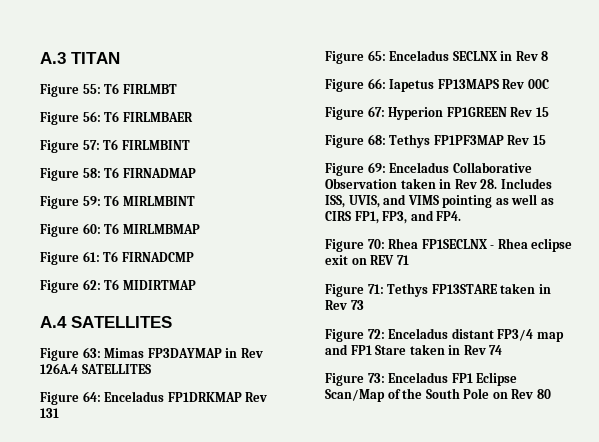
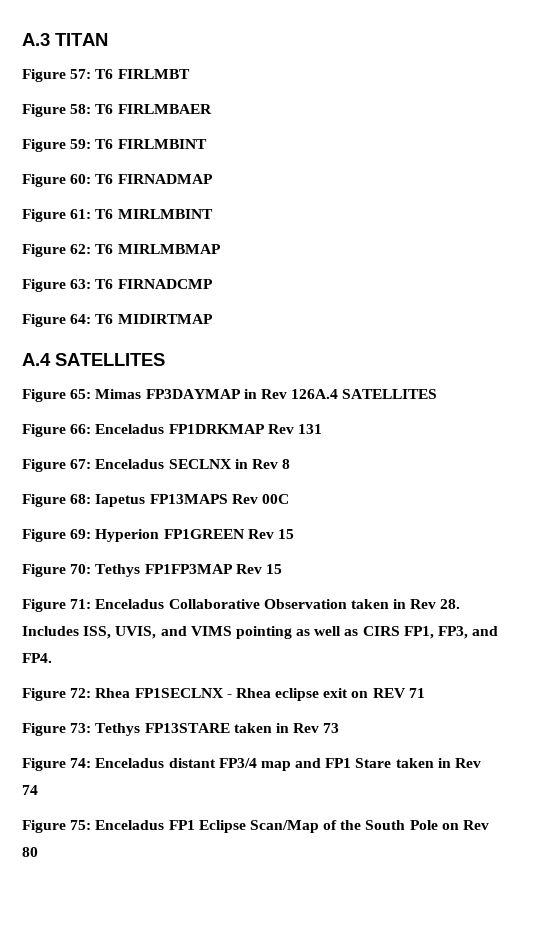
- Figure 55: T6 FIRLMBT
+ Figure 57: T6 FIRLMBT
- Figure 56: T6 FIRLMBAER
+ Figure 58: T6 FIRLMBAER
- Figure 57: T6 FIRLMBINT
+ Figure 59: T6 FIRLMBINT
- Figure 58: T6 FIRNADMAP
+ Figure 60: T6 FIRNADMAP
- Figure 59: T6 MIRLMBINT
+ Figure 61: T6 MIRLMBINT
- Figure 60: T6 MIRLMBMAP
+ Figure 62: T6 MIRLMBMAP
- Figure 61: T6 FIRNADCMP
+ Figure 63: T6 FIRNADCMP
- Figure 62: T6 MIDIRTMAP
+ Figure 64: T6 MIDIRTMAP
- Figure 63: Mimas FP3DAYMAP in Rev 126A.4 SATELLITES
+ Figure 65: Mimas FP3DAYMAP in Rev 126A.4 SATELLITES
- Figure 64: Enceladus FP1DRKMAP Rev 131
+ Figure 66: Enceladus FP1DRKMAP Rev 131
- Figure 65: Enceladus SECLNX in Rev 8
+ Figure 67: Enceladus SECLNX in Rev 8
- Figure 66: Iapetus FP13MAPS Rev 00C
+ Figure 68: Iapetus FP13MAPS Rev 00C
- Figure 67: Hyperion FP1GREEN Rev 15
+ Figure 69: Hyperion FP1GREEN Rev 15
- Figure 68: Tethys FP1PF3MAP Rev 15
- Figure 69: Enceladus Collaborative Observation taken in Rev 28. Includes ISS, UVIS, and VIMS pointing as well as CIRS FP1, FP3, and FP4.
+ Figure 70: Tethys FP1FP3MAP Rev 15
+ Figure 71: Enceladus Collaborative Observation taken in Rev 28. Includes ISS, UVIS, and VIMS pointing as well as CIRS FP1, FP3, and FP4.
- Figure 70: Rhea FP1SECLNX - Rhea eclipse exit on REV 71
+ Figure 72: Rhea FP1SECLNX - Rhea eclipse exit on REV 71
- Figure 71: Tethys FP13STARE taken in Rev 73
+ Figure 73: Tethys FP13STARE taken in Rev 73
- Figure 72: Enceladus distant FP3/4 map and FP1 Stare taken in Rev 74
+ Figure 74: Enceladus distant FP3/4 map and FP1 Stare taken in Rev 74
- Figure 73: Enceladus FP1 Eclipse Scan/Map of the South Pole on Rev 80
+ Figure 75: Enceladus FP1 Eclipse Scan/Map of the South Pole on Rev 80

